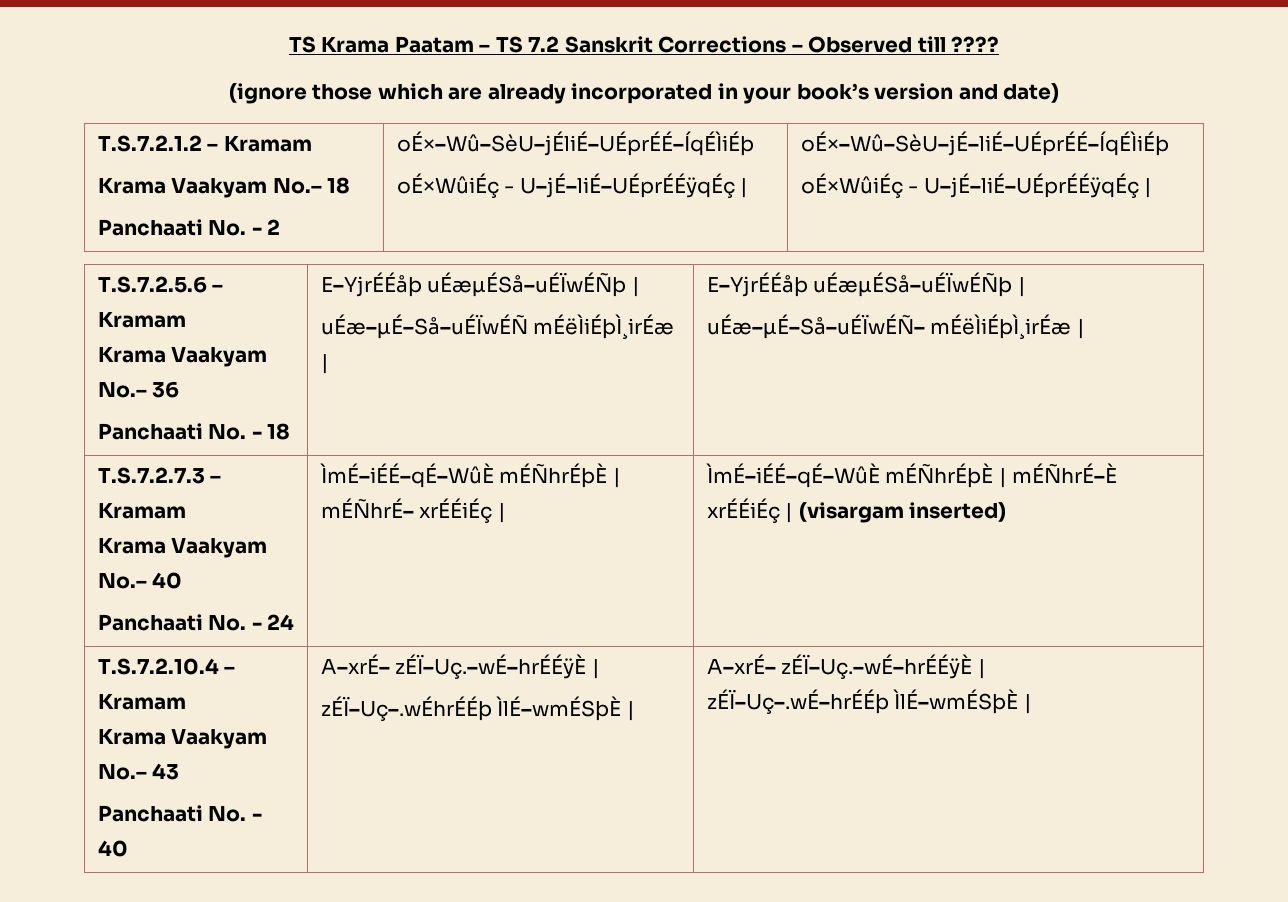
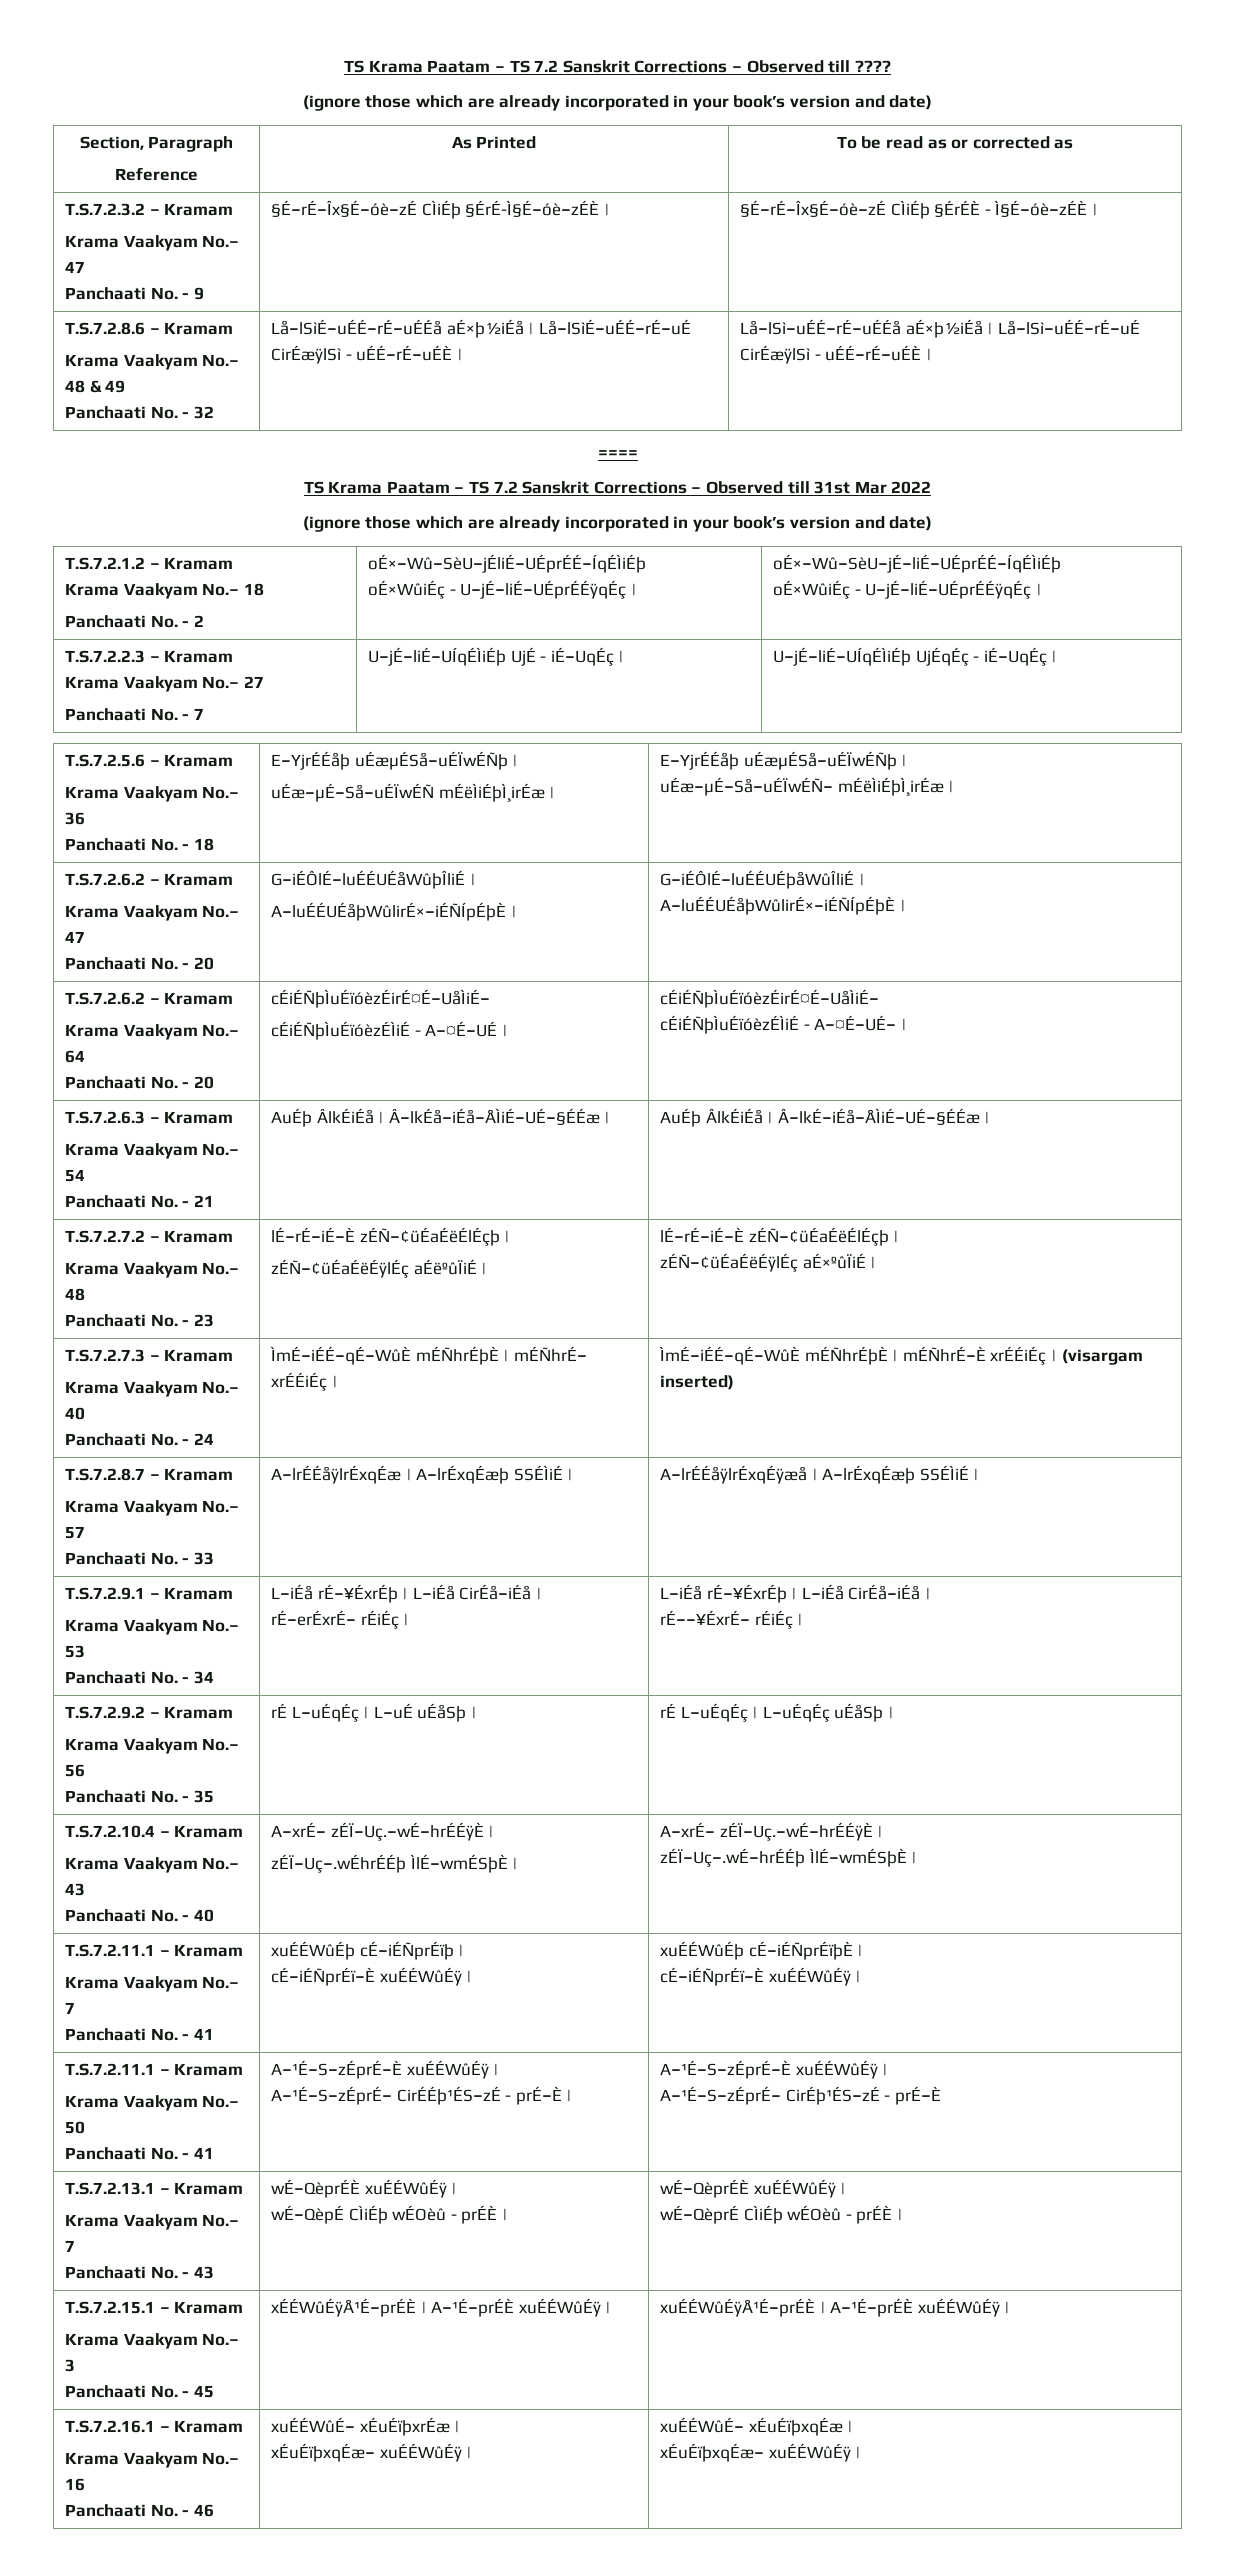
+ Section, Paragraph
+ Reference | As Printed | To be read as or corrected as
+ T.S.7.2.3.2 – Kramam
+ Krama Vaakyam No.– 47
+ Panchaati No. - 9 | §É–rÉ–Îx§É–óè–zÉ CÌiÉþ §ÉrÉ-Ì§É–óè–zÉÈ | | §É–rÉ–Îx§É–óè–zÉ CÌiÉþ §ÉrÉÈ - Ì§É–óè–zÉÈ |
+ T.S.7.2.8.6 – Kramam
+ Krama Vaakyam No.– 48 & 49
+ Panchaati No. - 32 | Lå–lSìÉ–uÉÉ–rÉ–uÉÉå aÉ×þ½iÉå | Lå–lSìÉ–uÉÉ–rÉ–uÉ CirÉæÿlSì - uÉÉ–rÉ–uÉÈ | | Lå–lSì–uÉÉ–rÉ–uÉÉå aÉ×þ½iÉå | Lå–lSì–uÉÉ–rÉ–uÉ CirÉæÿlSì - uÉÉ–rÉ–uÉÈ |
+ ====
+ TS Krama Paatam – TS 7.2 Sanskrit Corrections – Observed till 31st Mar 2022
+ (ignore those which are already incorporated in your book’s version and date)
+ T.S.7.2.2.3 – Kramam
+ Krama Vaakyam No.– 27
+ Panchaati No. - 7 | U–jÉ–liÉ–UÍqÉÌiÉþ UjÉ - iÉ–UqÉç | | U–jÉ–liÉ–UÍqÉÌiÉþ UjÉqÉç - iÉ–UqÉç |
  T.S.7.2.5.6 – Kramam
  Krama Vaakyam No.– 36
  Panchaati No. - 18 | E–YjrÉÉåþ uÉæµÉSå–uÉÏwÉÑþ |
  uÉæ–µÉ–Så–uÉÏwÉÑ mÉëÌiÉþÌ¸irÉæ | | E–YjrÉÉåþ uÉæµÉSå–uÉÏwÉÑþ |
  uÉæ–µÉ–Så–uÉÏwÉÑ– mÉëÌiÉþÌ¸irÉæ |
+ T.S.7.2.6.2 – Kramam
+ Krama Vaakyam No.– 47
+ Panchaati No. - 20 | G–iÉÔlÉ–luÉÉUÉåWûþÎliÉ |
+ A–luÉÉUÉåþWûlirÉ×–iÉÑÍpÉþÈ | | G–iÉÔlÉ–luÉÉUÉþåWûÎliÉ |
+ A–luÉÉUÉåþWûlirÉ×–iÉÑÍpÉþÈ |
+ T.S.7.2.6.2 – Kramam
+ Krama Vaakyam No.– 64
+ Panchaati No. - 20 | cÉiÉÑþÌuÉïóèzÉirÉ¤É–UåÌiÉ–
+ cÉiÉÑþÌuÉïóèzÉÌiÉ - A–¤É–UÉ | | cÉiÉÑþÌuÉïóèzÉirÉ¤É–UåÌiÉ–
+ cÉiÉÑþÌuÉïóèzÉÌiÉ - A–¤É–UÉ– |
+ T.S.7.2.6.3 – Kramam
+ Krama Vaakyam No.– 54
+ Panchaati No. - 21 | AuÉþ ÂlkÉiÉå | Â–lkÉå–iÉå–ÅÌiÉ–UÉ–§ÉÉæ | | AuÉþ ÂlkÉiÉå | Â–lkÉ–iÉå–ÅÌiÉ–UÉ–§ÉÉæ |
+ T.S.7.2.7.2 – Kramam
+ Krama Vaakyam No.– 48
+ Panchaati No. - 23 | lÉ–rÉ–iÉ–È zÉÑ–¢üÉaÉëÉlÉçþ |
+ zÉÑ–¢üÉaÉëÉÿlÉç aÉëºûÏiÉ | | lÉ–rÉ–iÉ–È zÉÑ–¢üÉaÉëÉlÉçþ |
+ zÉÑ–¢üÉaÉëÉÿlÉç aÉ×ºûÏiÉ |
+ T.S.7.2.8.7 – Kramam
+ Krama Vaakyam No.– 57
+ Panchaati No. - 33 | A–lrÉÉåÿlrÉxqÉæ | A–lrÉxqÉæþ SSÉÌiÉ | | A–lrÉÉåÿlrÉxqÉÿæå | A–lrÉxqÉæþ SSÉÌiÉ |
+ T.S.7.2.9.1 – Kramam
+ Krama Vaakyam No.– 53
+ Panchaati No. - 34 | L–iÉå rÉ–¥ÉxrÉþ | L–iÉå CirÉå–iÉå |
+ rÉ–erÉxrÉ– rÉiÉç | | L–iÉå rÉ–¥ÉxrÉþ | L–iÉå CirÉå–iÉå |
+ rÉ––¥ÉxrÉ– rÉiÉç |
+ T.S.7.2.9.2 – Kramam
+ Krama Vaakyam No.– 56
+ Panchaati No. - 35 | rÉ L–uÉqÉç | L–uÉ uÉåSþ | | rÉ L–uÉqÉç | L–uÉqÉç uÉåSþ |
  T.S.7.2.10.4 – Kramam
  Krama Vaakyam No.– 43
  Panchaati No. - 40 | A–xrÉ– zÉÏ–Uç.–wÉ–hrÉÉÿÈ |
  zÉÏ–Uç–.wÉhrÉÉþ ÌlÉ–wmÉSþÈ | | A–xrÉ– zÉÏ–Uç.–wÉ–hrÉÉÿÈ |
  zÉÏ–Uç–.wÉ–hrÉÉþ ÌlÉ–wmÉSþÈ |
+ T.S.7.2.11.1 – Kramam
+ Krama Vaakyam No.– 7
+ Panchaati No. - 41 | xuÉÉWûÉþ cÉ–iÉÑprÉïþ |
+ cÉ–iÉÑprÉï–È xuÉÉWûÉÿ | | xuÉÉWûÉþ cÉ–iÉÑprÉïþÈ |
+ cÉ–iÉÑprÉï–È xuÉÉWûÉÿ |
+ T.S.7.2.11.1 – Kramam
+ Krama Vaakyam No.– 50
+ Panchaati No. - 41 | A–¹É–S–zÉprÉ–È xuÉÉWûÉÿ |
+ A–¹É–S–zÉprÉ– CirÉÉþ¹ÉS–zÉ - prÉ–È | | A–¹É–S–zÉprÉ–È xuÉÉWûÉÿ |
+ A–¹É–S–zÉprÉ– CirÉþ¹ÉS–zÉ - prÉ–È
+ T.S.7.2.13.1 – Kramam
+ Krama Vaakyam No.– 7
+ Panchaati No. - 43 | wÉ–QèprÉÈ xuÉÉWûÉÿ |
+ wÉ–QèpÉ CÌiÉþ wÉOèû - prÉÈ | | wÉ–QèprÉÈ xuÉÉWûÉÿ |
+ wÉ–QèprÉ CÌiÉþ wÉOèû - prÉÈ |
+ T.S.7.2.15.1 – Kramam
+ Krama Vaakyam No.– 3
+ Panchaati No. - 45 | xÉÉWûÉÿÅ¹É–prÉÈ | A–¹É–prÉÈ xuÉÉWûÉÿ | | xuÉÉWûÉÿÅ¹É–prÉÈ | A–¹É–prÉÈ xuÉÉWûÉÿ |
+ T.S.7.2.16.1 – Kramam
+ Krama Vaakyam No.– 16
+ Panchaati No. - 46 | xuÉÉWûÉ– xÉuÉïþxrÉæ |
+ xÉuÉïþxqÉæ– xuÉÉWûÉÿ | | xuÉÉWûÉ– xÉuÉïþxqÉæ |
+ xÉuÉïþxqÉæ– xuÉÉWûÉÿ |

